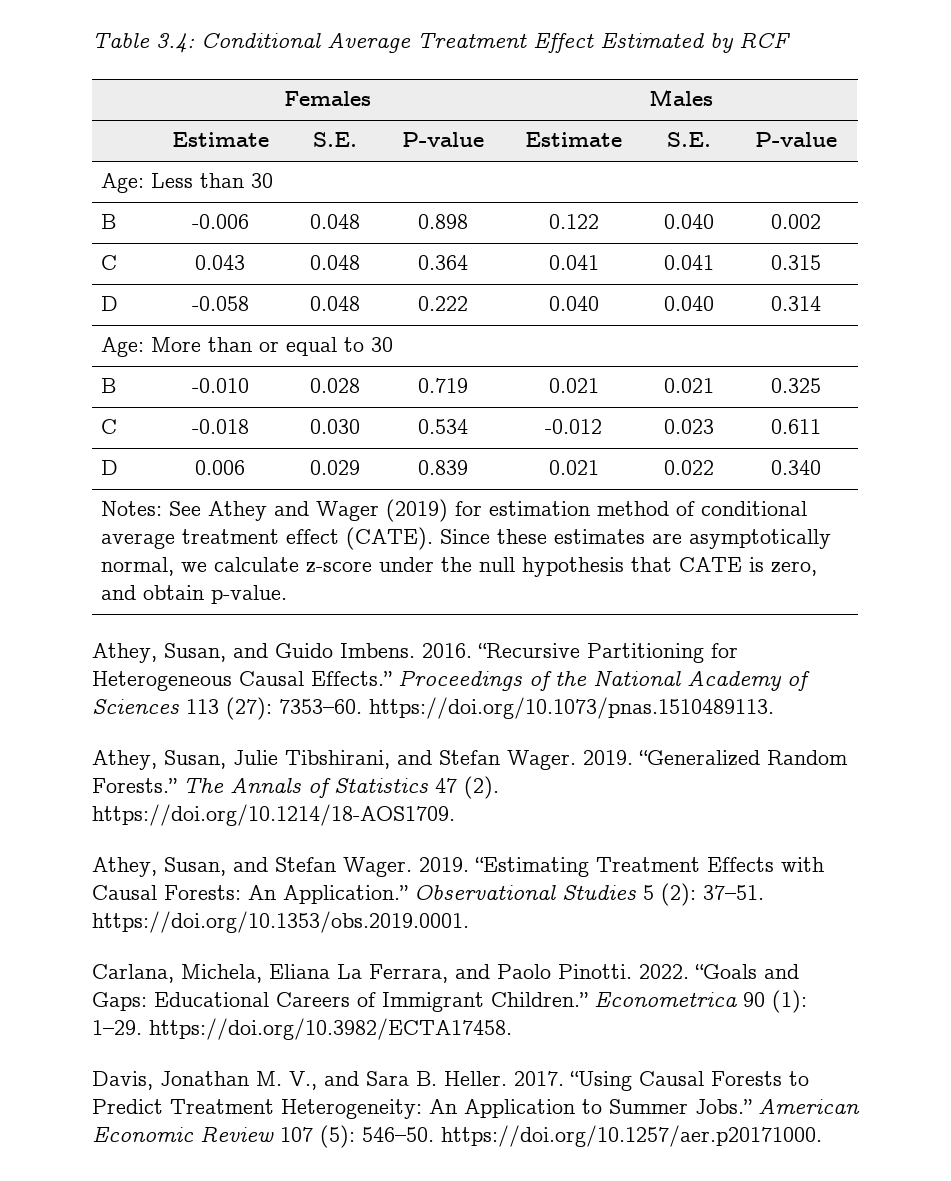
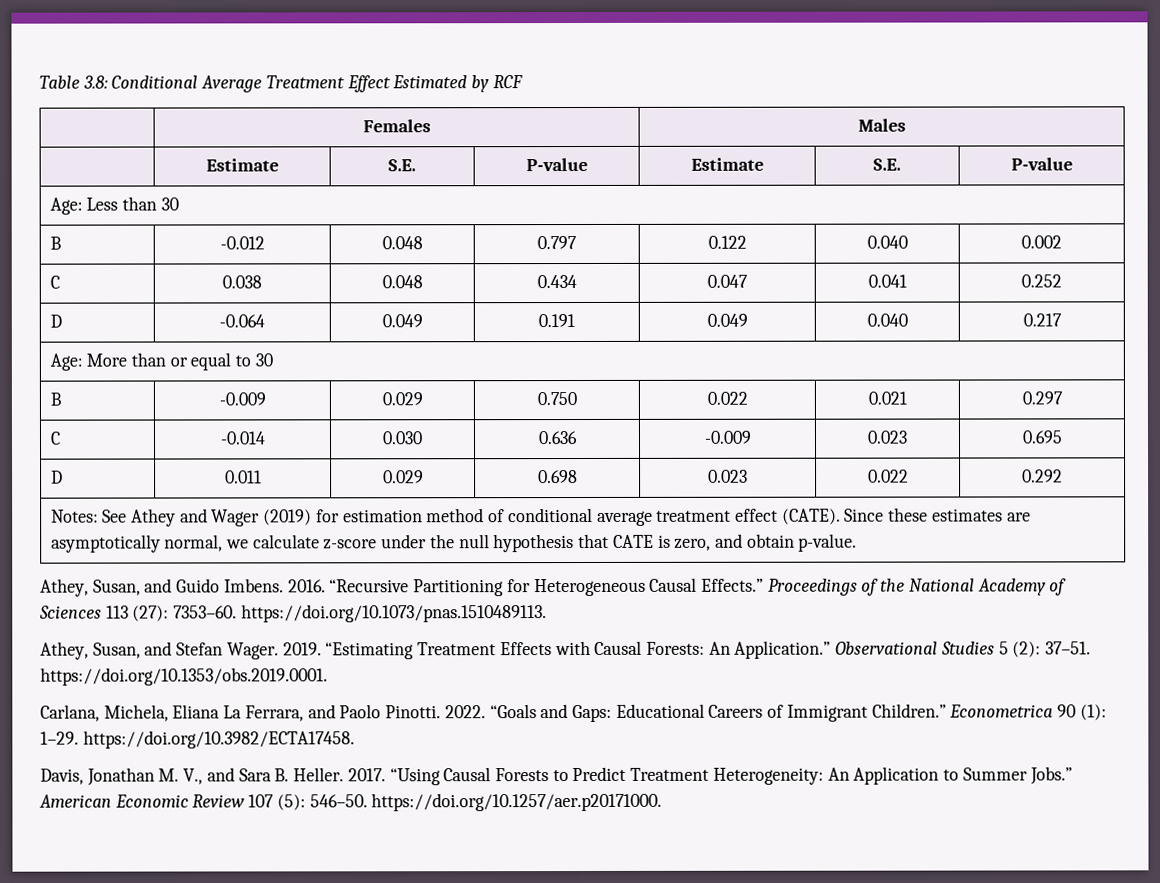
- Table 3.4: Conditional Average Treatment Effect Estimated by RCF
+ Table 3.8: Conditional Average Treatment Effect Estimated by RCF
- B | -0.006 | 0.048 | 0.898 | 0.122 | 0.040 | 0.002
+ B | -0.012 | 0.048 | 0.797 | 0.122 | 0.040 | 0.002
- C | 0.043 | 0.048 | 0.364 | 0.041 | 0.041 | 0.315
- D | -0.058 | 0.048 | 0.222 | 0.040 | 0.040 | 0.314
+ C | 0.038 | 0.048 | 0.434 | 0.047 | 0.041 | 0.252
+ D | -0.064 | 0.049 | 0.191 | 0.049 | 0.040 | 0.217
- B | -0.010 | 0.028 | 0.719 | 0.021 | 0.021 | 0.325
- C | -0.018 | 0.030 | 0.534 | -0.012 | 0.023 | 0.611
- D | 0.006 | 0.029 | 0.839 | 0.021 | 0.022 | 0.340
+ B | -0.009 | 0.029 | 0.750 | 0.022 | 0.021 | 0.297
+ C | -0.014 | 0.030 | 0.636 | -0.009 | 0.023 | 0.695
+ D | 0.011 | 0.029 | 0.698 | 0.023 | 0.022 | 0.292
- Athey, Susan, Julie Tibshirani, and Stefan Wager. 2019. “Generalized Random Forests.” The Annals of Statistics 47 (2). https://doi.org/10.1214/18-AOS1709.

